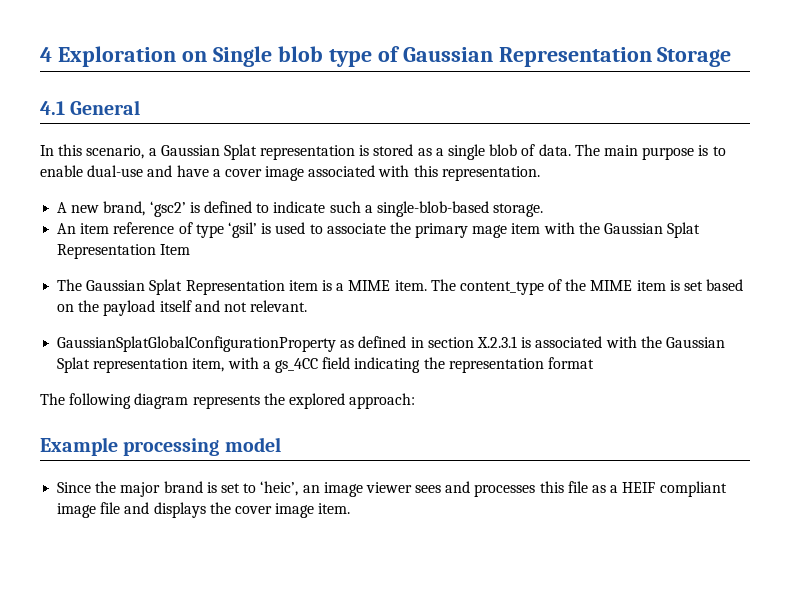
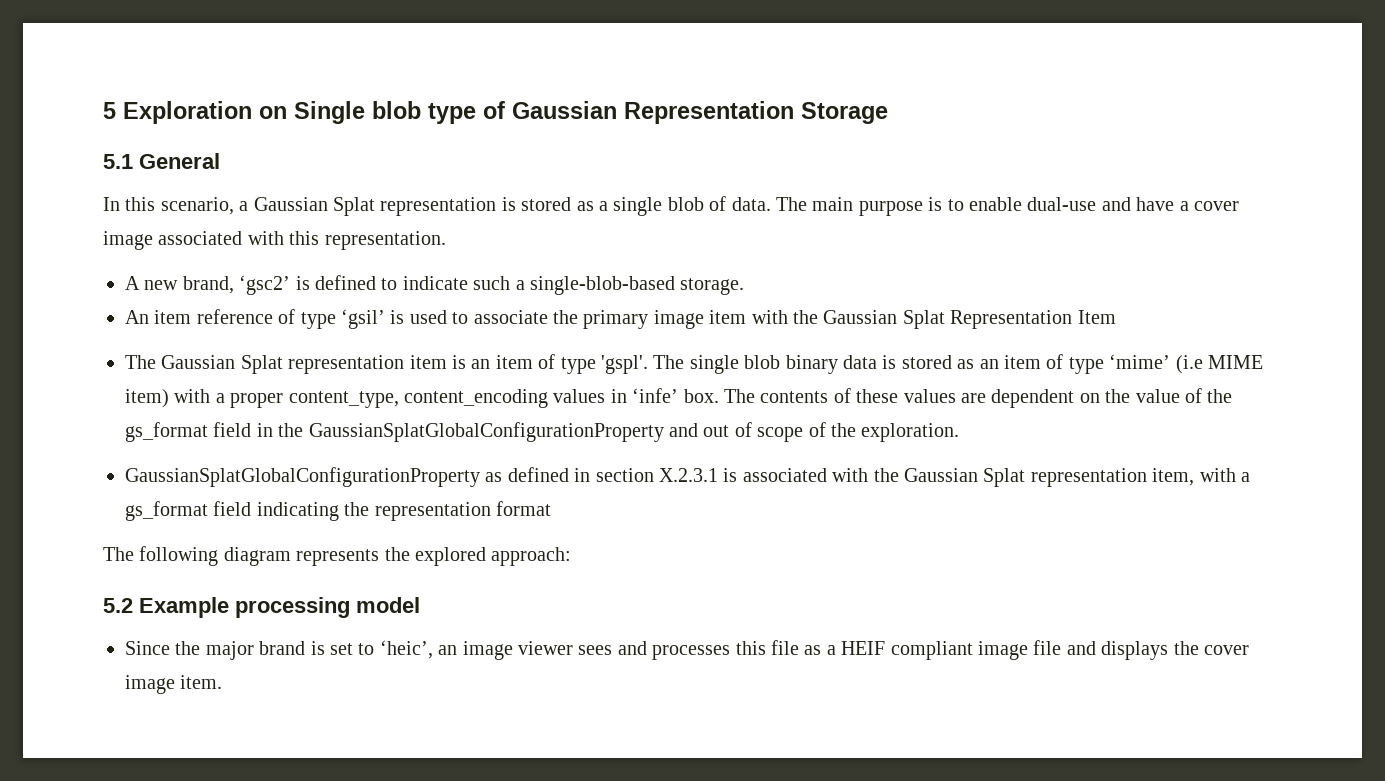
- 4 Exploration on Single blob type of Gaussian Representation Storage
+ 5 Exploration on Single blob type of Gaussian Representation Storage
- 4.1 General
+ 5.1 General
- An item reference of type ‘gsil’ is used to associate the primary mage item with the Gaussian Splat Representation Item
+ An item reference of type ‘gsil’ is used to associate the primary image item with the Gaussian Splat Representation Item
- The Gaussian Splat Representation item is a MIME item. The content_type of the MIME item is set based on the payload itself and not relevant.
+ The Gaussian Splat representation item is an item of type 'gspl'. The single blob binary data is stored as an item of type ‘mime’ (i.e MIME item) with a proper content_type, content_encoding values in ‘infe’ box. The contents of these values are dependent on the value of the gs_format field in the GaussianSplatGlobalConfigurationProperty and out of scope of the exploration.
- GaussianSplatGlobalConfigurationProperty as defined in section X.2.3.1 is associated with the Gaussian Splat representation item, with a gs_4CC field indicating the representation format
+ GaussianSplatGlobalConfigurationProperty as defined in section X.2.3.1 is associated with the Gaussian Splat representation item, with a gs_format field indicating the representation format
- Example processing model
+ 5.2 Example processing model

